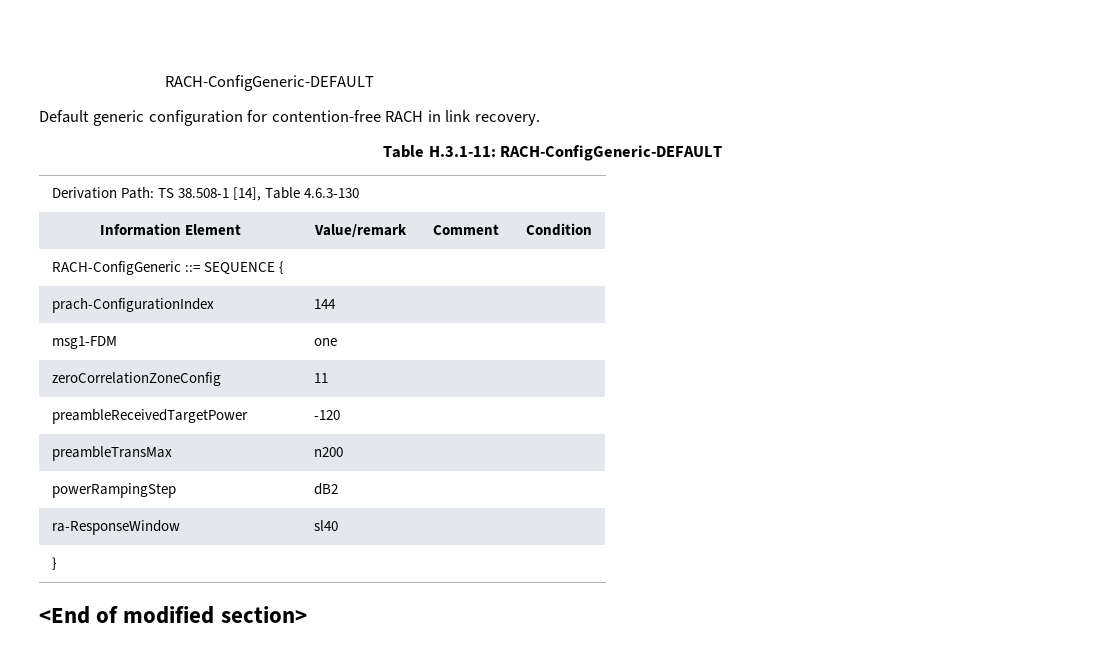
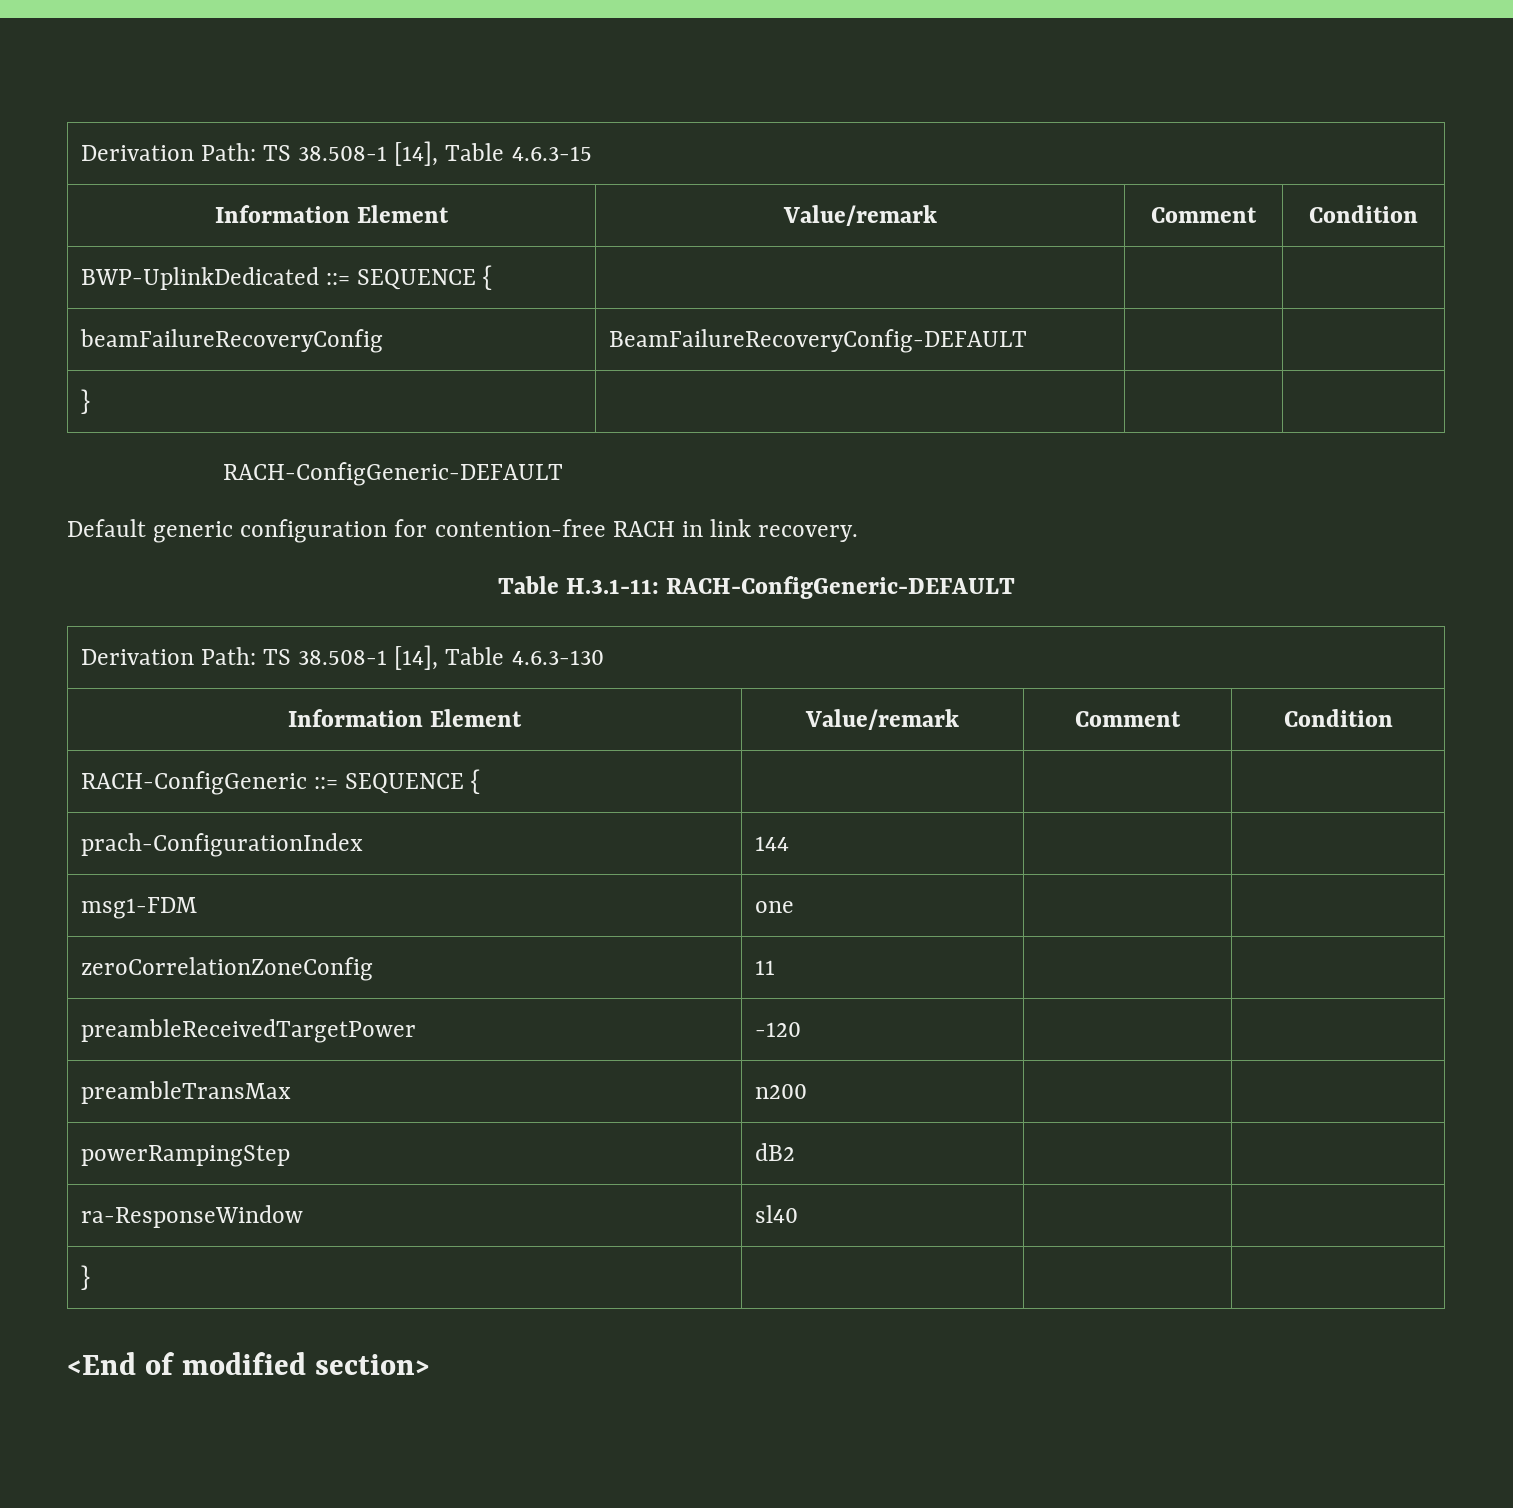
+ Derivation Path: TS 38.508-1 [14], Table 4.6.3-15
+ Information Element | Value/remark | Comment | Condition
+ BWP-UplinkDedicated ::= SEQUENCE { | | |
+ beamFailureRecoveryConfig | BeamFailureRecoveryConfig-DEFAULT | |
+ } | | |

